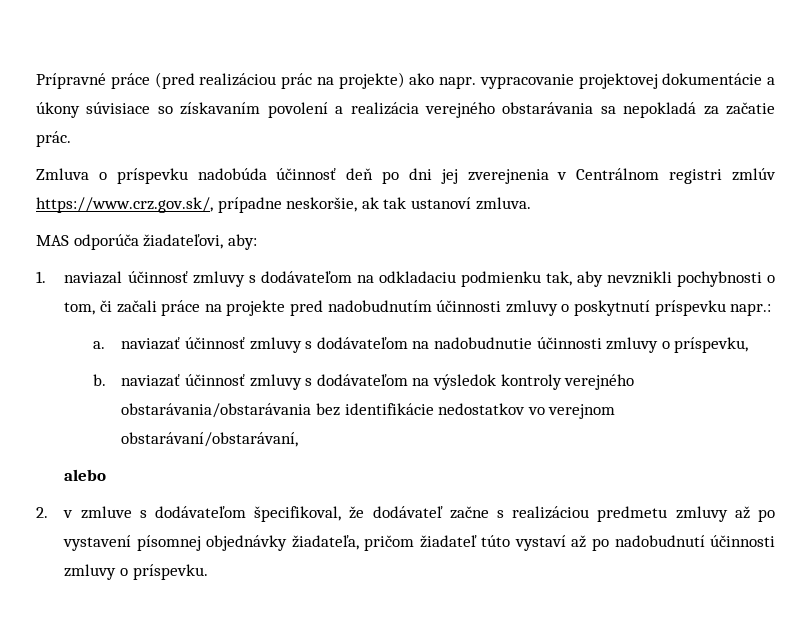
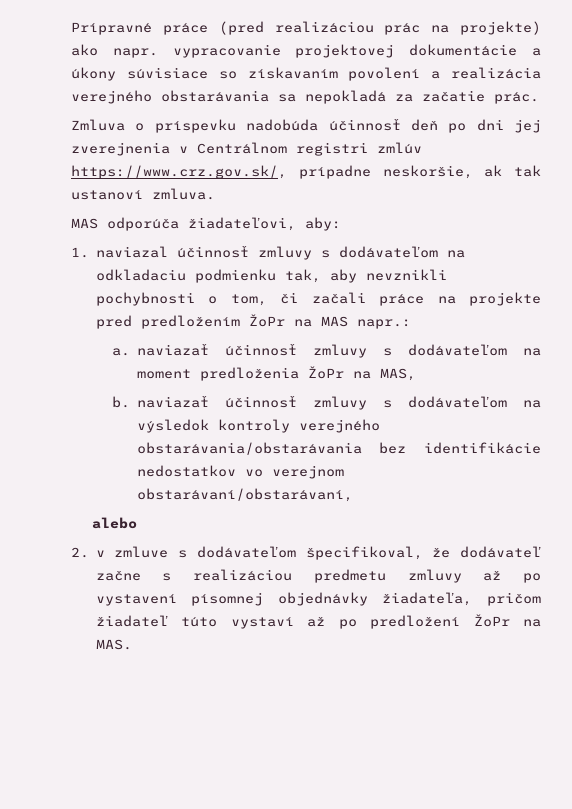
- 1. naviazal účinnosť zmluvy s dodávateľom na odkladaciu podmienku tak, aby nevznikli pochybnosti o tom, či začali práce na projekte pred nadobudnutím účinnosti zmluvy o poskytnutí príspevku napr.:
+ 1. naviazal účinnosť zmluvy s dodávateľom na odkladaciu podmienku tak, aby nevznikli pochybnosti o tom, či začali práce na projekte pred predložením ŽoPr na MAS napr.:
- a. naviazať účinnosť zmluvy s dodávateľom na nadobudnutie účinnosti zmluvy o príspevku,
+ a. naviazať účinnosť zmluvy s dodávateľom na moment predloženia ŽoPr na MAS,
- 2. v zmluve s dodávateľom špecifikoval, že dodávateľ začne s realizáciou predmetu zmluvy až po vystavení písomnej objednávky žiadateľa, pričom žiadateľ túto vystaví až po nadobudnutí účinnosti zmluvy o príspevku.
+ 2. v zmluve s dodávateľom špecifikoval, že dodávateľ začne s realizáciou predmetu zmluvy až po vystavení písomnej objednávky žiadateľa, pričom žiadateľ túto vystaví až po predložení ŽoPr na MAS.

